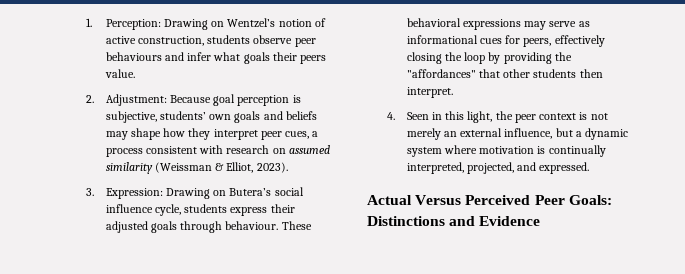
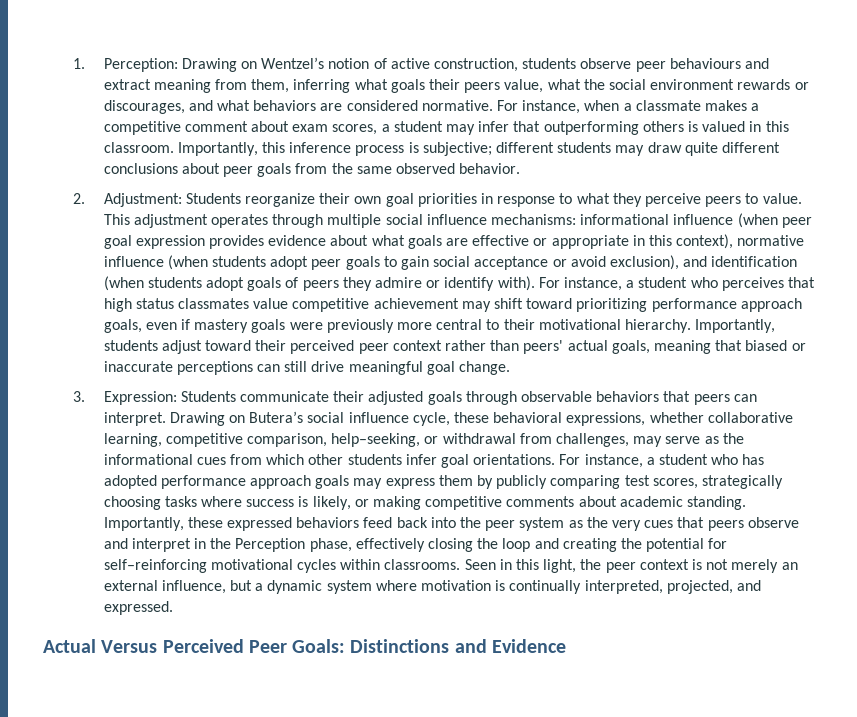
- 1. Perception: Drawing on Wentzel’s notion of active construction, students observe peer behaviours and infer what goals their peers value.
- 2. Adjustment: Because goal perception is subjective, students’ own goals and beliefs may shape how they interpret peer cues, a process consistent with research on assumed similarity (Weissman & Elliot, 2023).
- 3. Expression: Drawing on Butera’s social influence cycle, students express their adjusted goals through behaviour. These behavioral expressions may serve as informational cues for peers, effectively closing the loop by providing the "affordances" that other students then interpret.
- 4. Seen in this light, the peer context is not merely an external influence, but a dynamic system where motivation is continually interpreted, projected, and expressed.
+ 1. Perception: Drawing on Wentzel’s notion of active construction, students observe peer behaviours and extract meaning from them, inferring what goals their peers value, what the social environment rewards or discourages, and what behaviors are considered normative. For instance, when a classmate makes a competitive comment about exam scores, a student may infer that outperforming others is valued in this classroom. Importantly, this inference process is subjective; different students may draw quite different conclusions about peer goals from the same observed behavior.
+ 2. Adjustment: Students reorganize their own goal priorities in response to what they perceive peers to value. This adjustment operates through multiple social influence mechanisms: informational influence (when peer goal expression provides evidence about what goals are effective or appropriate in this context), normative influence (when students adopt peer goals to gain social acceptance or avoid exclusion), and identification (when students adopt goals of peers they admire or identify with). For instance, a student who perceives that high status classmates value competitive achievement may shift toward prioritizing performance approach goals, even if mastery goals were previously more central to their motivational hierarchy. Importantly, students adjust toward their perceived peer context rather than peers' actual goals, meaning that biased or inaccurate perceptions can still drive meaningful goal change.
+ 3. Expression: Students communicate their adjusted goals through observable behaviors that peers can interpret. Drawing on Butera’s social influence cycle, these behavioral expressions, whether collaborative learning, competitive comparison, help–seeking, or withdrawal from challenges, may serve as the informational cues from which other students infer goal orientations. For instance, a student who has adopted performance approach goals may express them by publicly comparing test scores, strategically choosing tasks where success is likely, or making competitive comments about academic standing. Importantly, these expressed behaviors feed back into the peer system as the very cues that peers observe and interpret in the Perception phase, effectively closing the loop and creating the potential for self–reinforcing motivational cycles within classrooms. Seen in this light, the peer context is not merely an external influence, but a dynamic system where motivation is continually interpreted, projected, and expressed.

